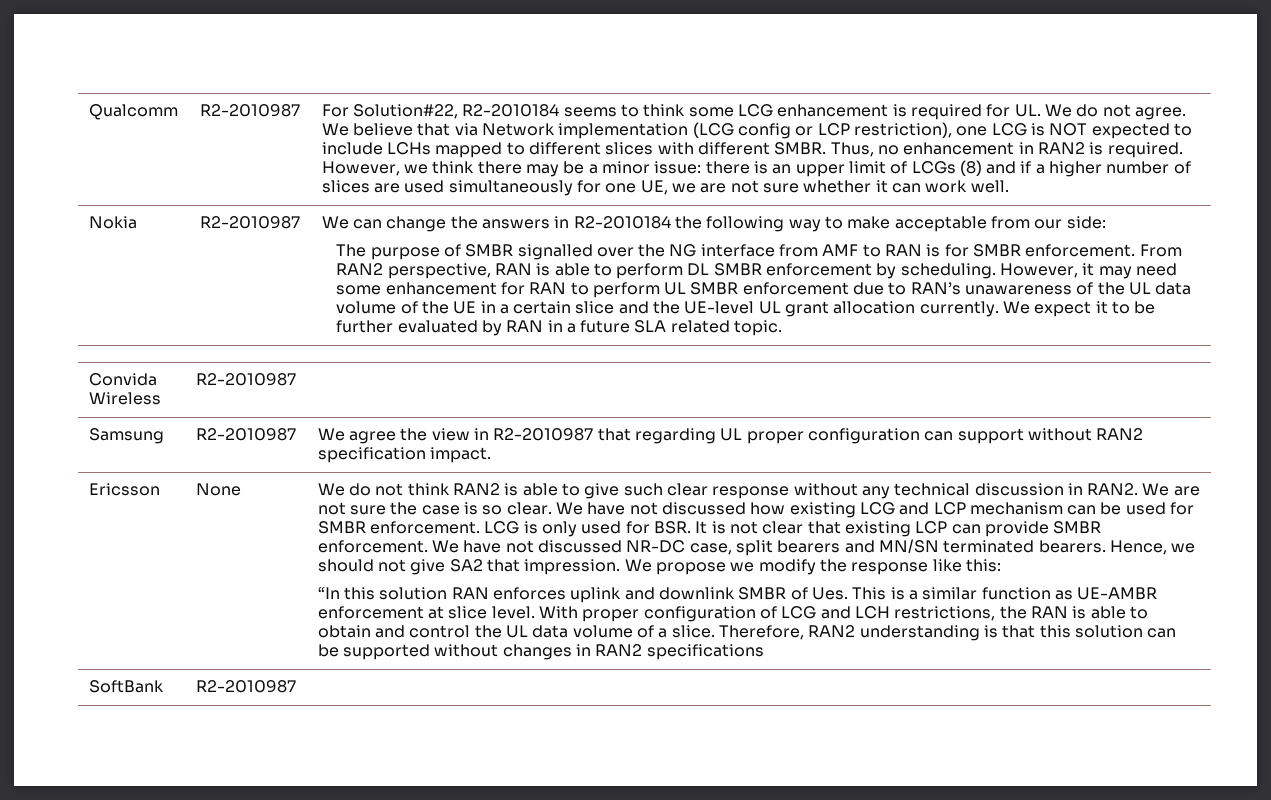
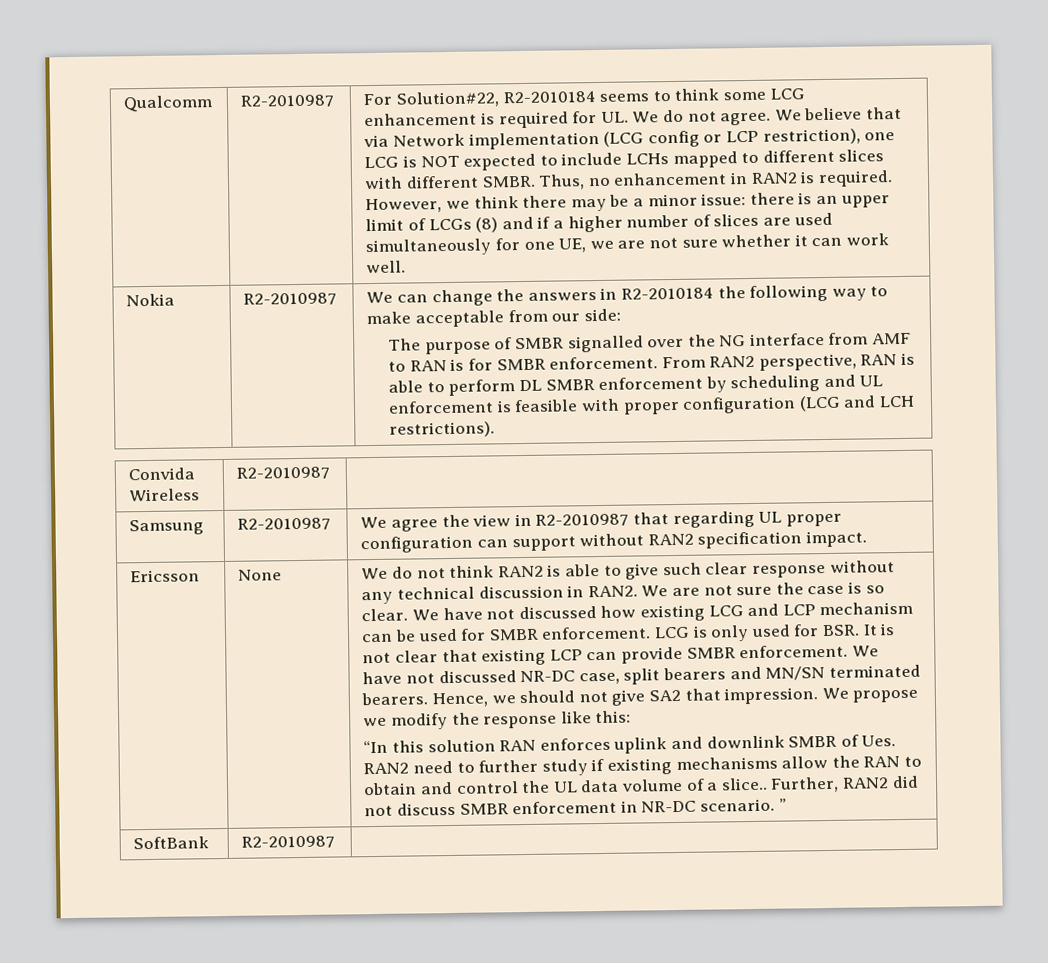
- From RAN2 perspective, RAN is able to perform DL SMBR enforcement by scheduling. However, it may need some enhancement for RAN to perform UL SMBR enforcement due to RAN’s unawareness of the UL data volume of the UE in a certain slice and the UE-level UL grant allocation currently. We expect it to be further evaluated by RAN in a future SLA related topic.
+ From RAN2 perspective, RAN is able to perform DL SMBR enforcement by scheduling and UL enforcement is feasible with proper configuration (LCG and LCH restrictions).
- “In this solution RAN enforces uplink and downlink SMBR of Ues. This is a similar function as UE-AMBR enforcement at slice level. With proper configuration of LCG and LCH restrictions, the RAN is able to obtain and control the UL data volume of a slice. Therefore, RAN2 understanding is that this solution can be supported without changes in RAN2 specifications
+ “In this solution RAN enforces uplink and downlink SMBR of Ues. RAN2 need to further study if existing mechanisms allow the RAN to obtain and control the UL data volume of a slice.. Further, RAN2 did not discuss SMBR enforcement in NR-DC scenario. ”

